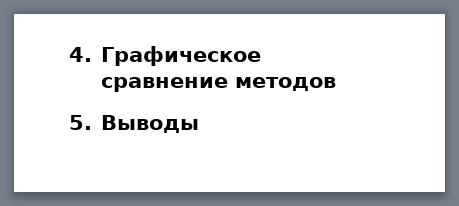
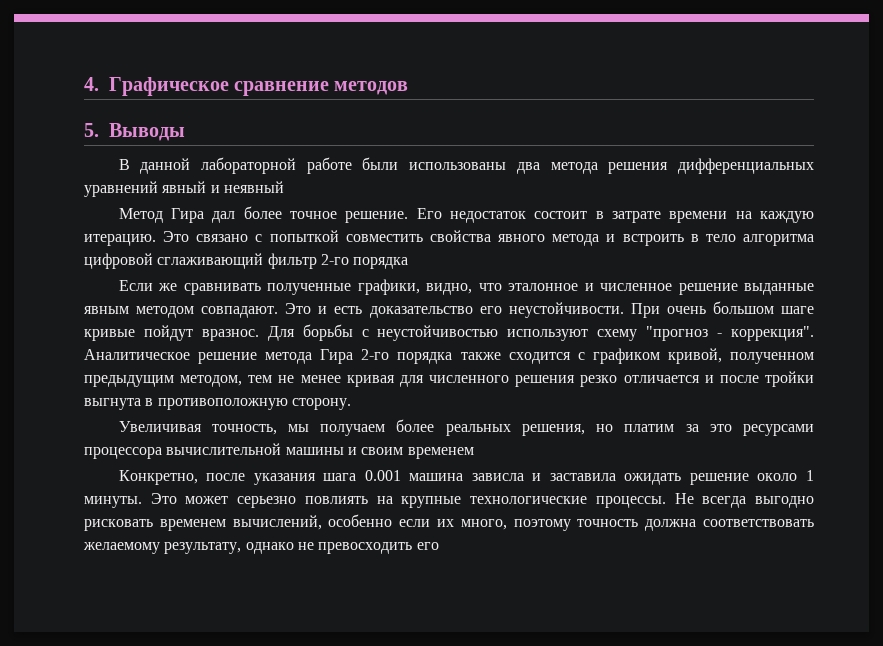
+ В данной лабораторной работе были использованы два метода решения дифференциальных уравнений явный и неявный
+ Метод Гира дал более точное решение. Его недостаток состоит в затрате времени на каждую итерацию. Это связано с попыткой совместить свойства явного метода и встроить в тело алгоритма цифровой сглаживающий фильтр 2-го порядка
+ Если же сравнивать полученные графики, видно, что эталонное и численное решение выданные явным методом совпадают. Это и есть доказательство его неустойчивости. При очень большом шаге кривые пойдут вразнос. Для борьбы с неустойчивостью используют схему "прогноз - коррекция". Аналитическое решение метода Гира 2-го порядка также сходится с графиком кривой, полученном предыдущим методом, тем не менее кривая для численного решения резко отличается и после тройки выгнута в противоположную сторону.
+ Увеличивая точность, мы получаем более реальных решения, но платим за это ресурсами процессора вычислительной машины и своим временем
+ Конкретно, после указания шага 0.001 машина зависла и заставила ожидать решение около 1 минуты. Это может серьезно повлиять на крупные технологические процессы. Не всегда выгодно рисковать временем вычислений, особенно если их много, поэтому точность должна соответствовать желаемому результату, однако не превосходить его

